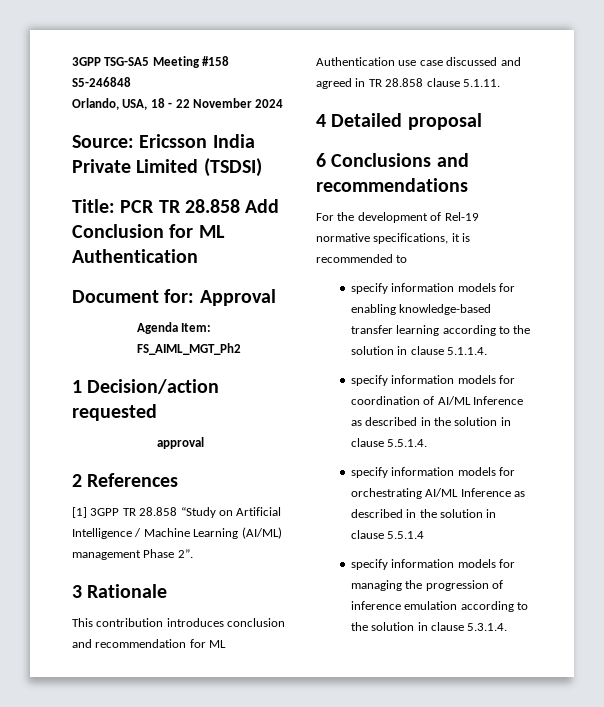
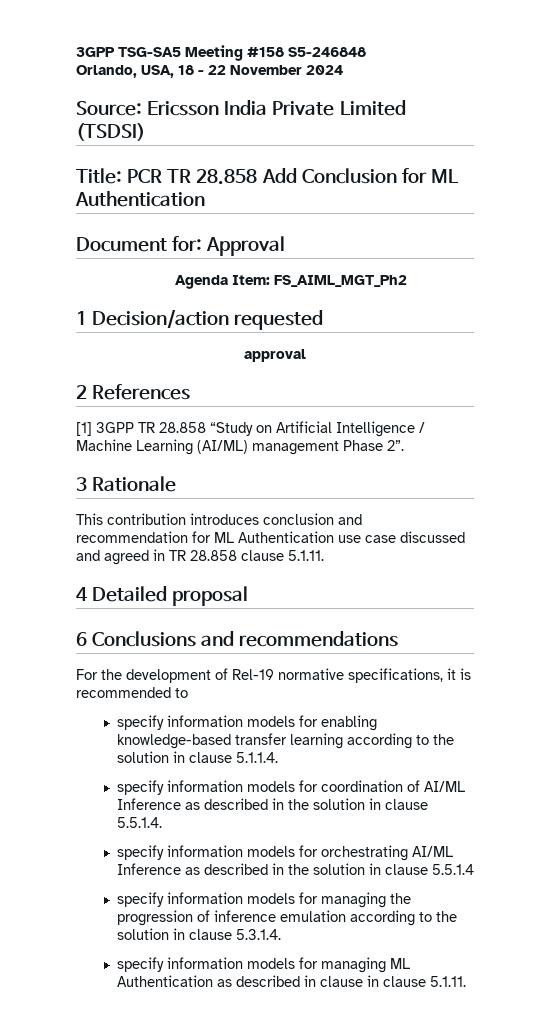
+ specify information models for managing ML Authentication as described in clause in clause 5.1.11.

